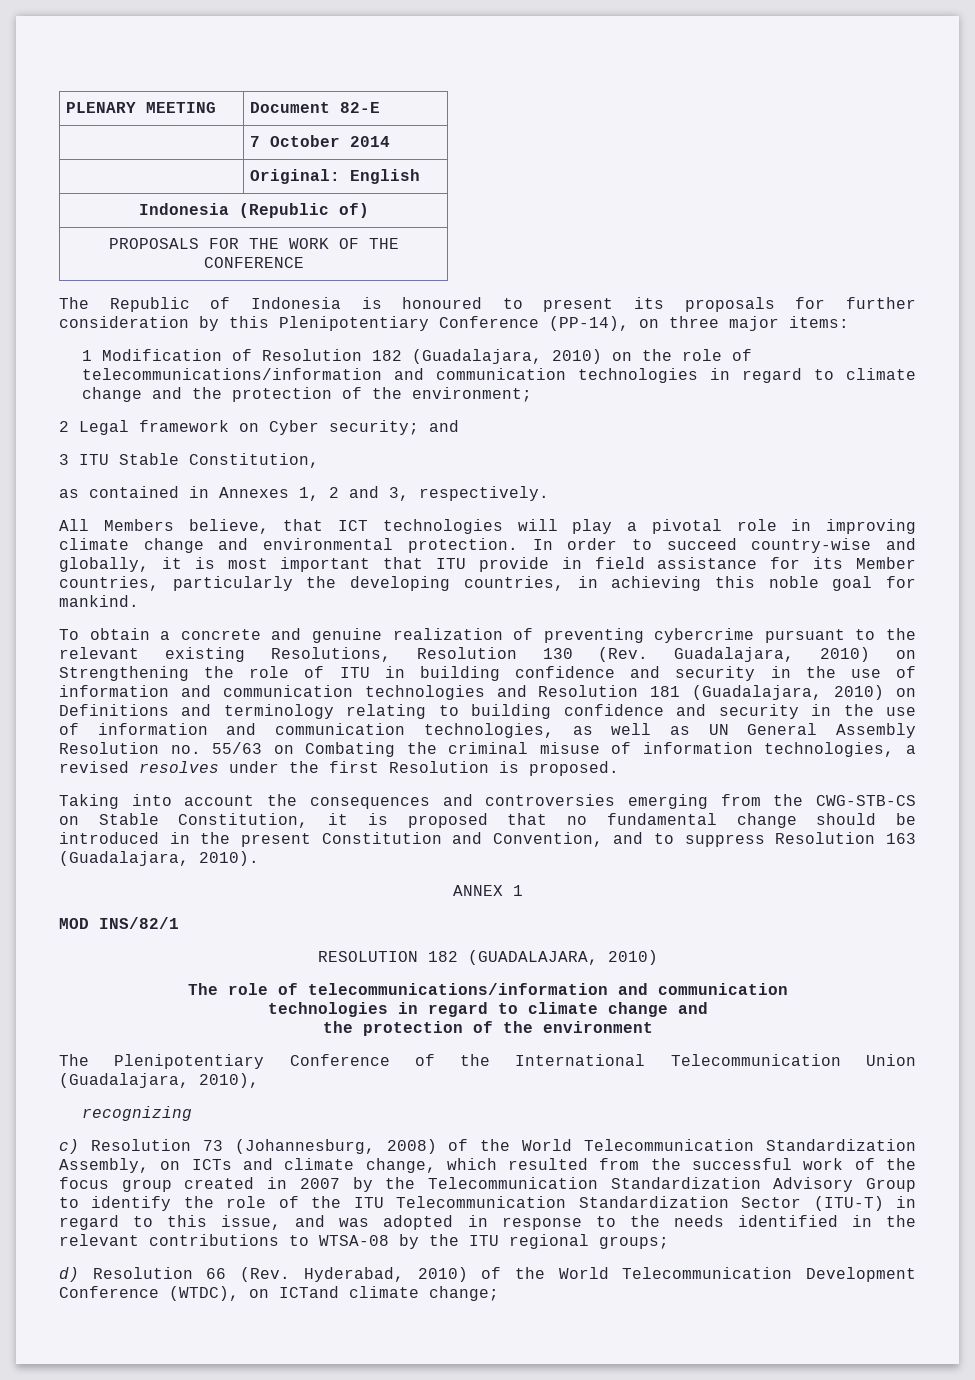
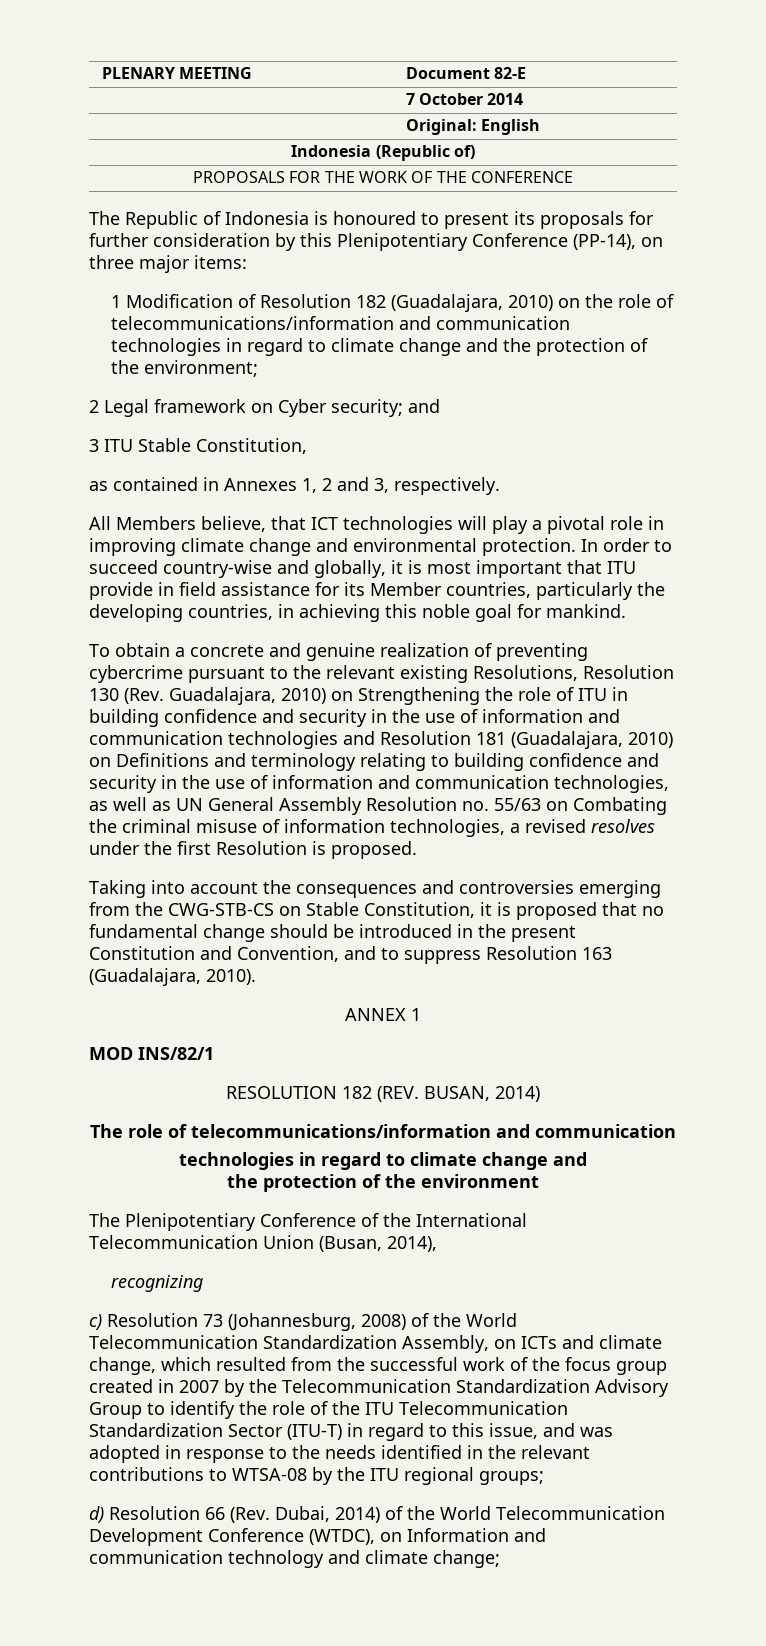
- RESOLUTION 182 (GUADALAJARA, 2010)
+ RESOLUTION 182 (REV. BUSAN, 2014)
- The Plenipotentiary Conference of the International Telecommunication Union (Guadalajara, 2010),
+ The Plenipotentiary Conference of the International Telecommunication Union (Busan, 2014),
- d) Resolution 66 (Rev. Hyderabad, 2010) of the World Telecommunication Development Conference (WTDC), on ICTand climate change;
+ d) Resolution 66 (Rev. Dubai, 2014) of the World Telecommunication Development Conference (WTDC), on Information and communication technology and climate change;

